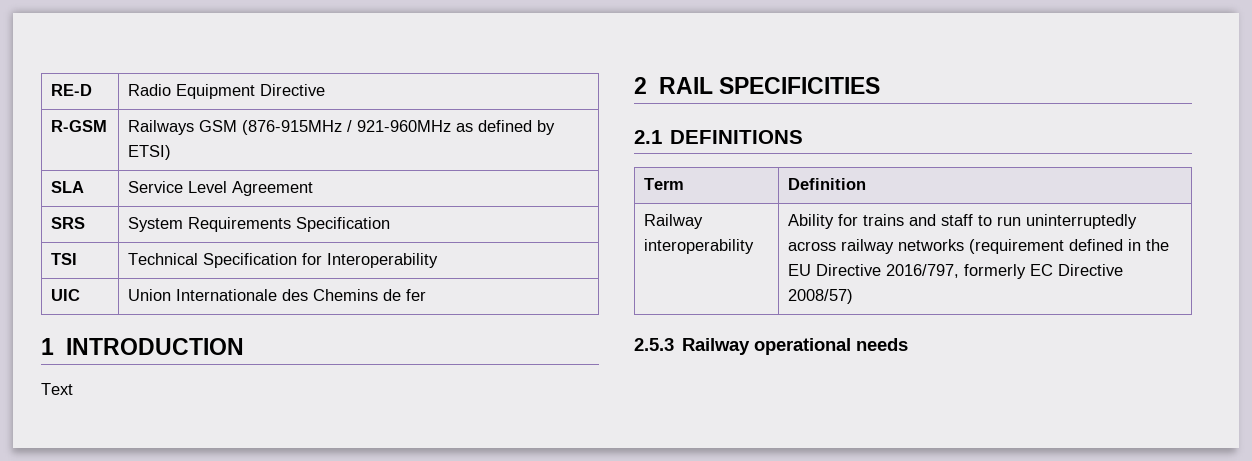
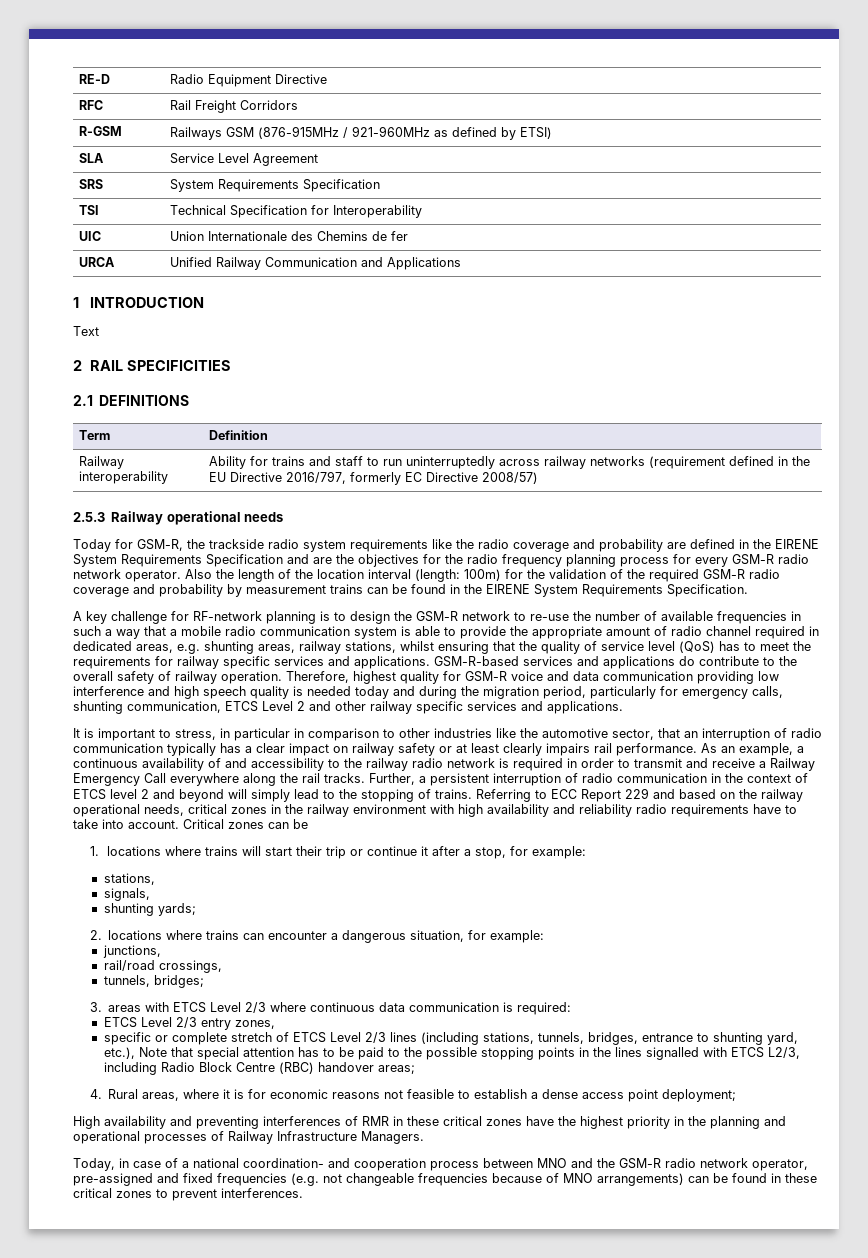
+ RFC | Rail Freight Corridors
+ URCA | Unified Railway Communication and Applications
+ Today for GSM-R, the trackside radio system requirements like the radio coverage and probability are defined in the EIRENE System Requirements Specification and are the objectives for the radio frequency planning process for every GSM-R radio network operator. Also the length of the location interval (length: 100m) for the validation of the required GSM-R radio coverage and probability by measurement trains can be found in the EIRENE System Requirements Specification.
+ A key challenge for RF-network planning is to design the GSM-R network to re-use the number of available frequencies in such a way that a mobile radio communication system is able to provide the appropriate amount of radio channel required in dedicated areas, e.g. shunting areas, railway stations, whilst ensuring that the quality of service level (QoS) has to meet the requirements for railway specific services and applications. GSM-R-based services and applications do contribute to the overall safety of railway operation. Therefore, highest quality for GSM-R voice and data communication providing low interference and high speech quality is needed today and during the migration period, particularly for emergency calls, shunting communication, ETCS Level 2 and other railway specific services and applications.
+ It is important to stress, in particular in comparison to other industries like the automotive sector, that an interruption of radio communication typically has a clear impact on railway safety or at least clearly impairs rail performance. As an example, a continuous availability of and accessibility to the railway radio network is required in order to transmit and receive a Railway Emergency Call everywhere along the rail tracks. Further, a persistent interruption of radio communication in the context of ETCS level 2 and beyond will simply lead to the stopping of trains. Referring to ECC Report 229 and based on the railway operational needs, critical zones in the railway environment with high availability and reliability radio requirements have to take into account. Critical zones can be
+ 1. locations where trains will start their trip or continue it after a stop, for example:
+ stations,
+ signals,
+ shunting yards;
+ 2. locations where trains can encounter a dangerous situation, for example:
+ junctions,
+ rail/road crossings,
+ tunnels, bridges;
+ 3. areas with ETCS Level 2/3 where continuous data communication is required:
+ ETCS Level 2/3 entry zones,
+ specific or complete stretch of ETCS Level 2/3 lines (including stations, tunnels, bridges, entrance to shunting yard, etc.), Note that special attention has to be paid to the possible stopping points in the lines signalled with ETCS L2/3, including Radio Block Centre (RBC) handover areas;
+ 4. Rural areas, where it is for economic reasons not feasible to establish a dense access point deployment;
+ High availability and preventing interferences of RMR in these critical zones have the highest priority in the planning and operational processes of Railway Infrastructure Managers.
+ Today, in case of a national coordination- and cooperation process between MNO and the GSM-R radio network operator, pre-assigned and fixed frequencies (e.g. not changeable frequencies because of MNO arrangements) can be found in these critical zones to prevent interferences.

